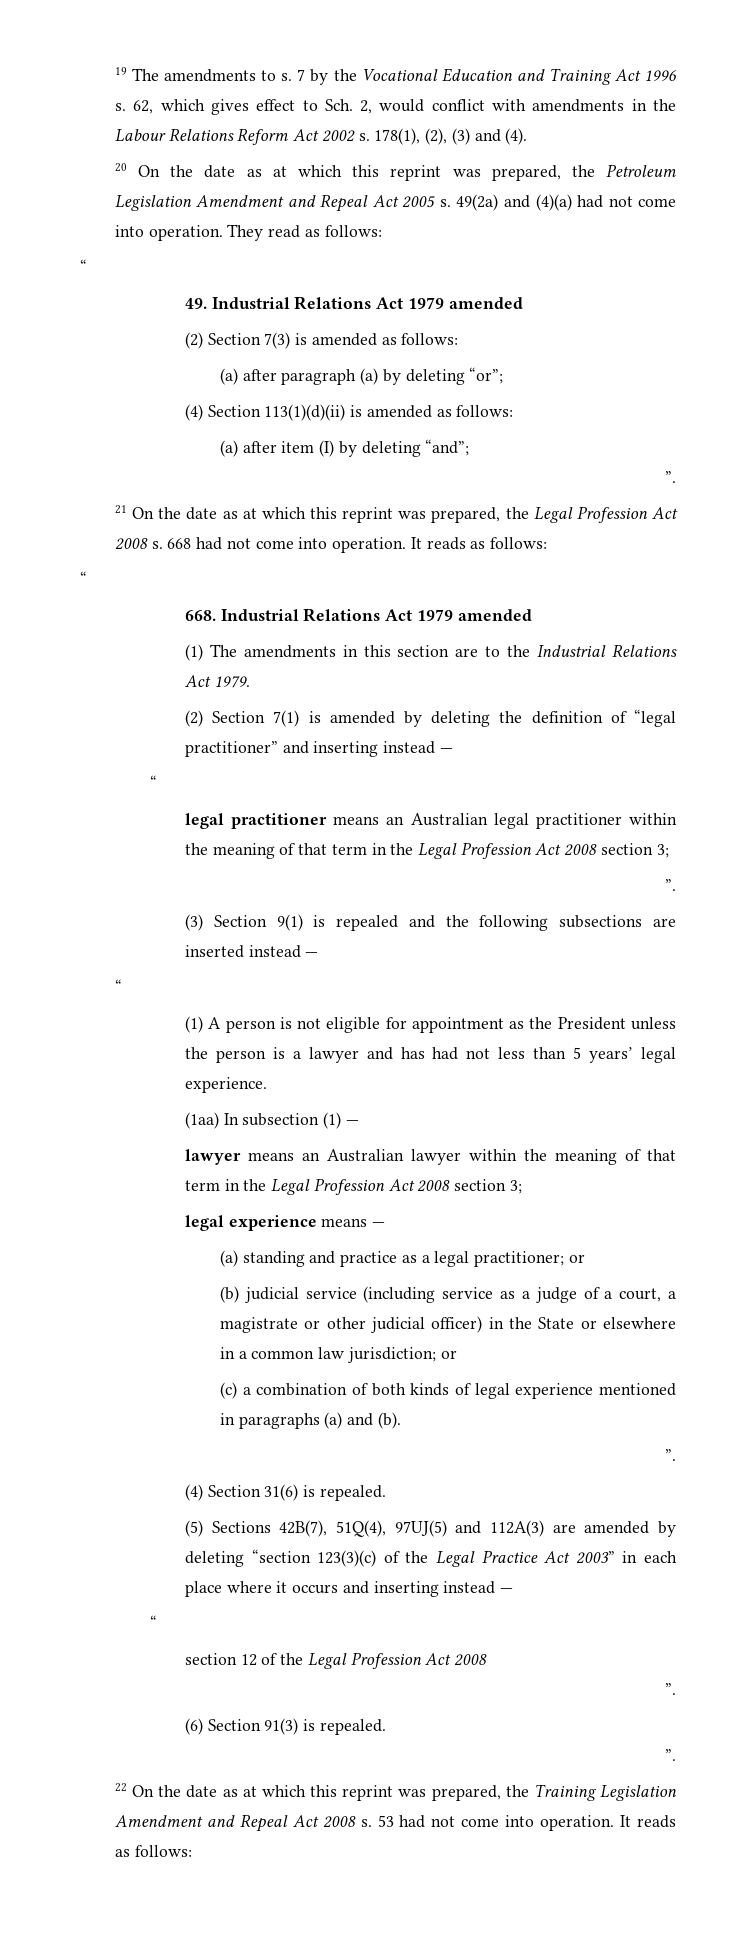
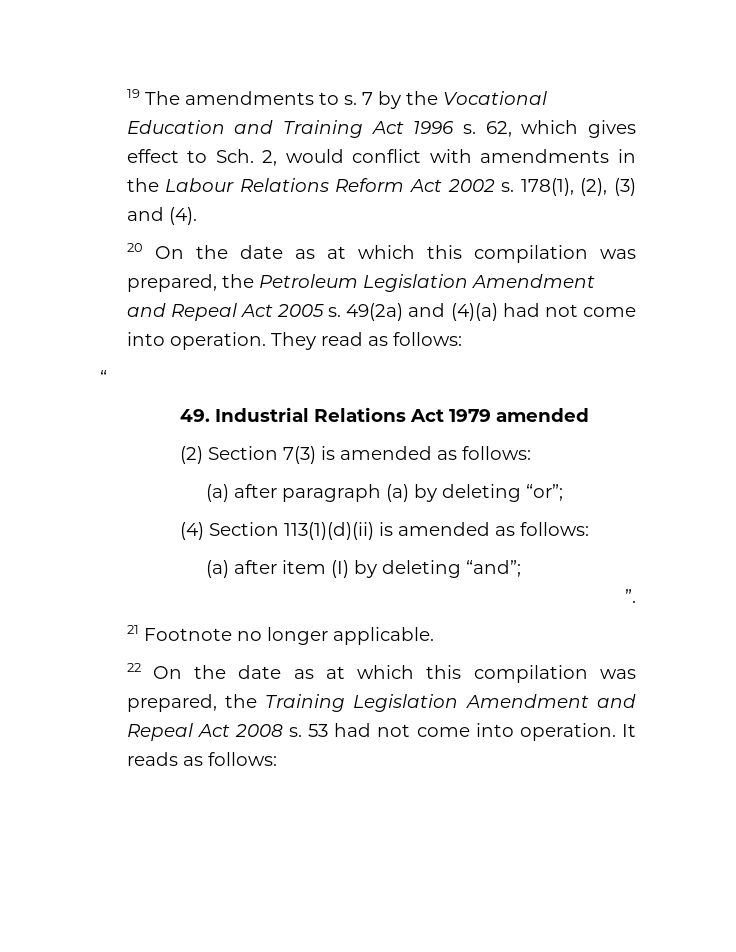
- 20 On the date as at which this reprint was prepared, the Petroleum Legislation Amendment and Repeal Act 2005 s.
+ 20 On the date as at which this compilation was prepared, the Petroleum Legislation Amendment and Repeal Act 2005 s.
- 21 On the date as at which this reprint was prepared, the Legal Profession Act 2008 s. 668 had not come into operation. It reads as follows:
- “
- 668. Industrial Relations Act 1979 amended
- (1) The amendments in this section are to the Industrial Relations Act 1979.
- (2) Section 7(1) is amended by deleting the definition of “legal practitioner” and inserting instead —
- “
- legal practitioner means an Australian legal practitioner within the meaning of that term in the Legal Profession Act 2008 section 3;
- ”.
- (3) Section 9(1) is repealed and the following subsections are inserted instead —
- “
- (1) A person is not eligible for appointment as the President unless the person is a lawyer and has had not less than 5 years’ legal experience.
- (1aa) In subsection (1) —
- lawyer means an Australian lawyer within the meaning of that term in the Legal Profession Act 2008 section 3;
- legal experience means —
- (a) standing and practice as a legal practitioner; or
- (b) judicial service (including service as a judge of a court, a magistrate or other judicial officer) in the State or elsewhere in a common law jurisdiction; or
- (c) a combination of both kinds of legal experience mentioned in paragraphs (a) and (b).
- ”.
- (4) Section 31(6) is repealed.
- (5) Sections 42B(7), 51Q(4), 97UJ(5) and 112A(3) are amended by deleting “section 123(3)(c) of the Legal Practice Act 2003” in each place where it occurs and inserting instead —
- “
- section 12 of the Legal Profession Act 2008
- ”.
- (6) Section 91(3) is repealed.
- ”.
+ 21 Footnote no longer applicable.
- 22 On the date as at which this reprint was prepared, the Training Legislation Amendment and Repeal Act 2008 s.
+ 22 On the date as at which this compilation was prepared, the Training Legislation Amendment and Repeal Act 2008 s.

